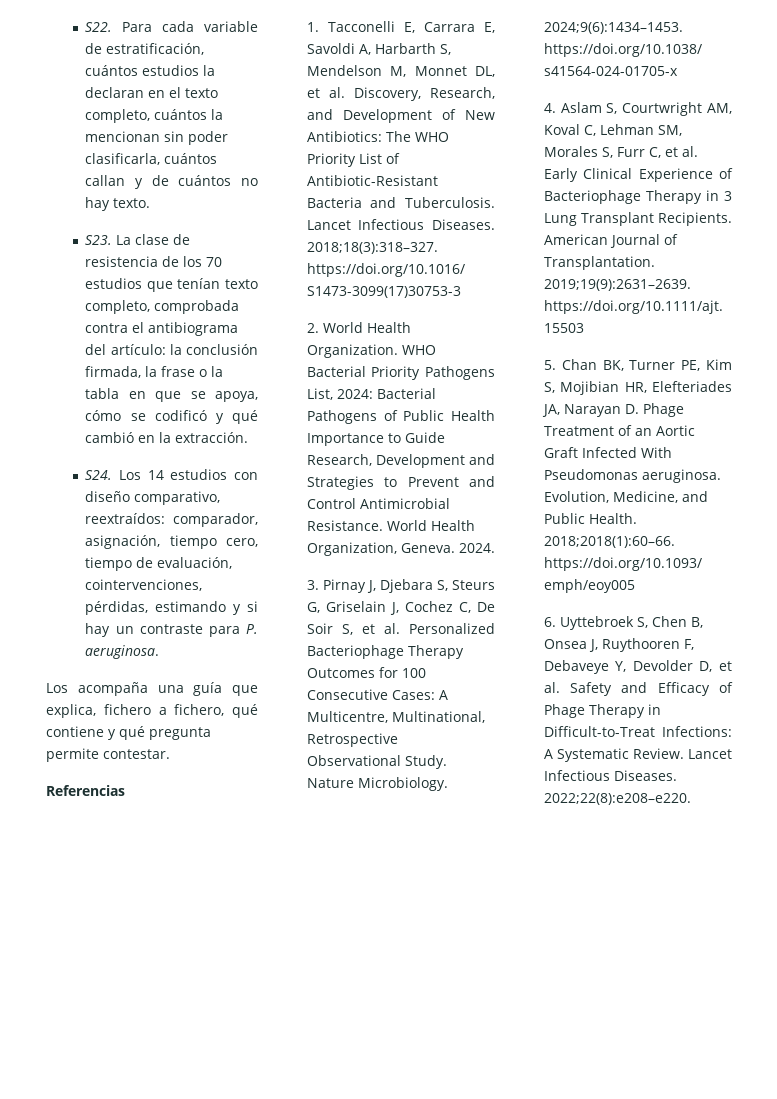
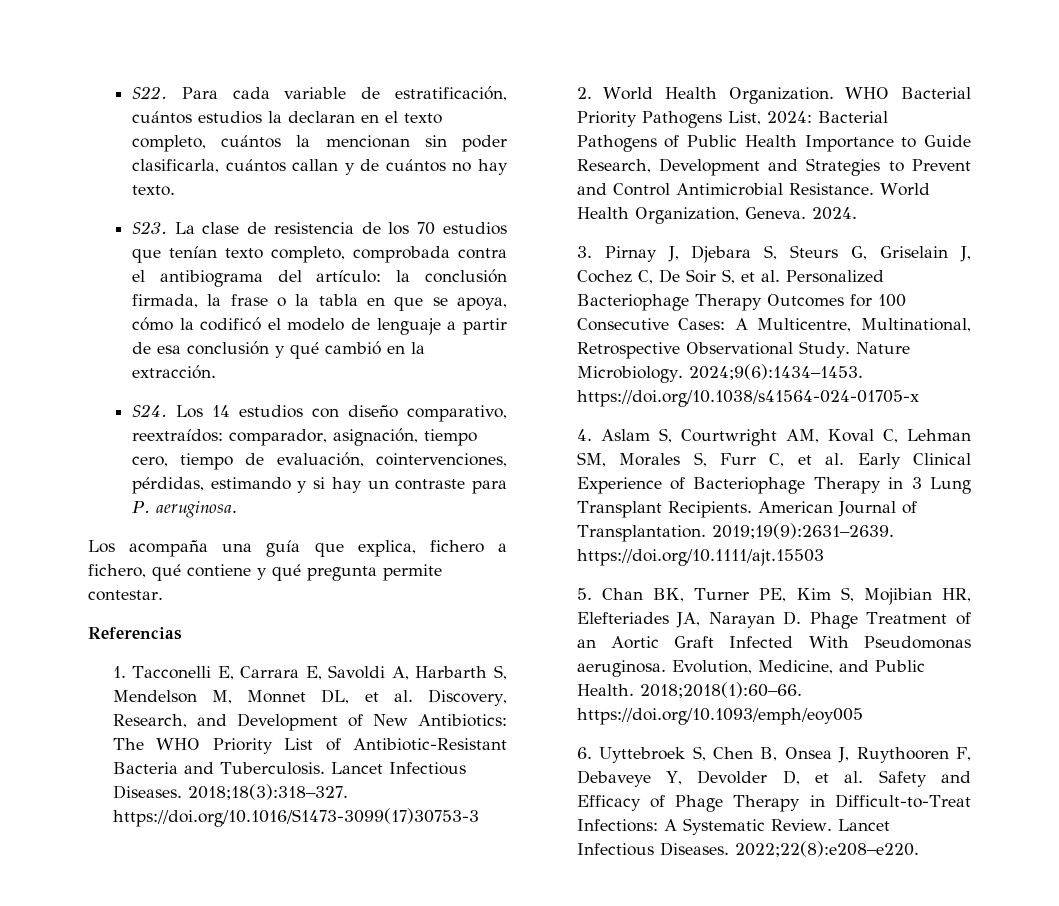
- S23. La clase de resistencia de los 70 estudios que tenían texto completo, comprobada contra el antibiograma del artículo: la conclusión firmada, la frase o la tabla en que se apoya, cómo se codificó y qué cambió en la extracción.
+ S23. La clase de resistencia de los 70 estudios que tenían texto completo, comprobada contra el antibiograma del artículo: la conclusión firmada, la frase o la tabla en que se apoya, cómo la codificó el modelo de lenguaje a partir de esa conclusión y qué cambió en la extracción.

